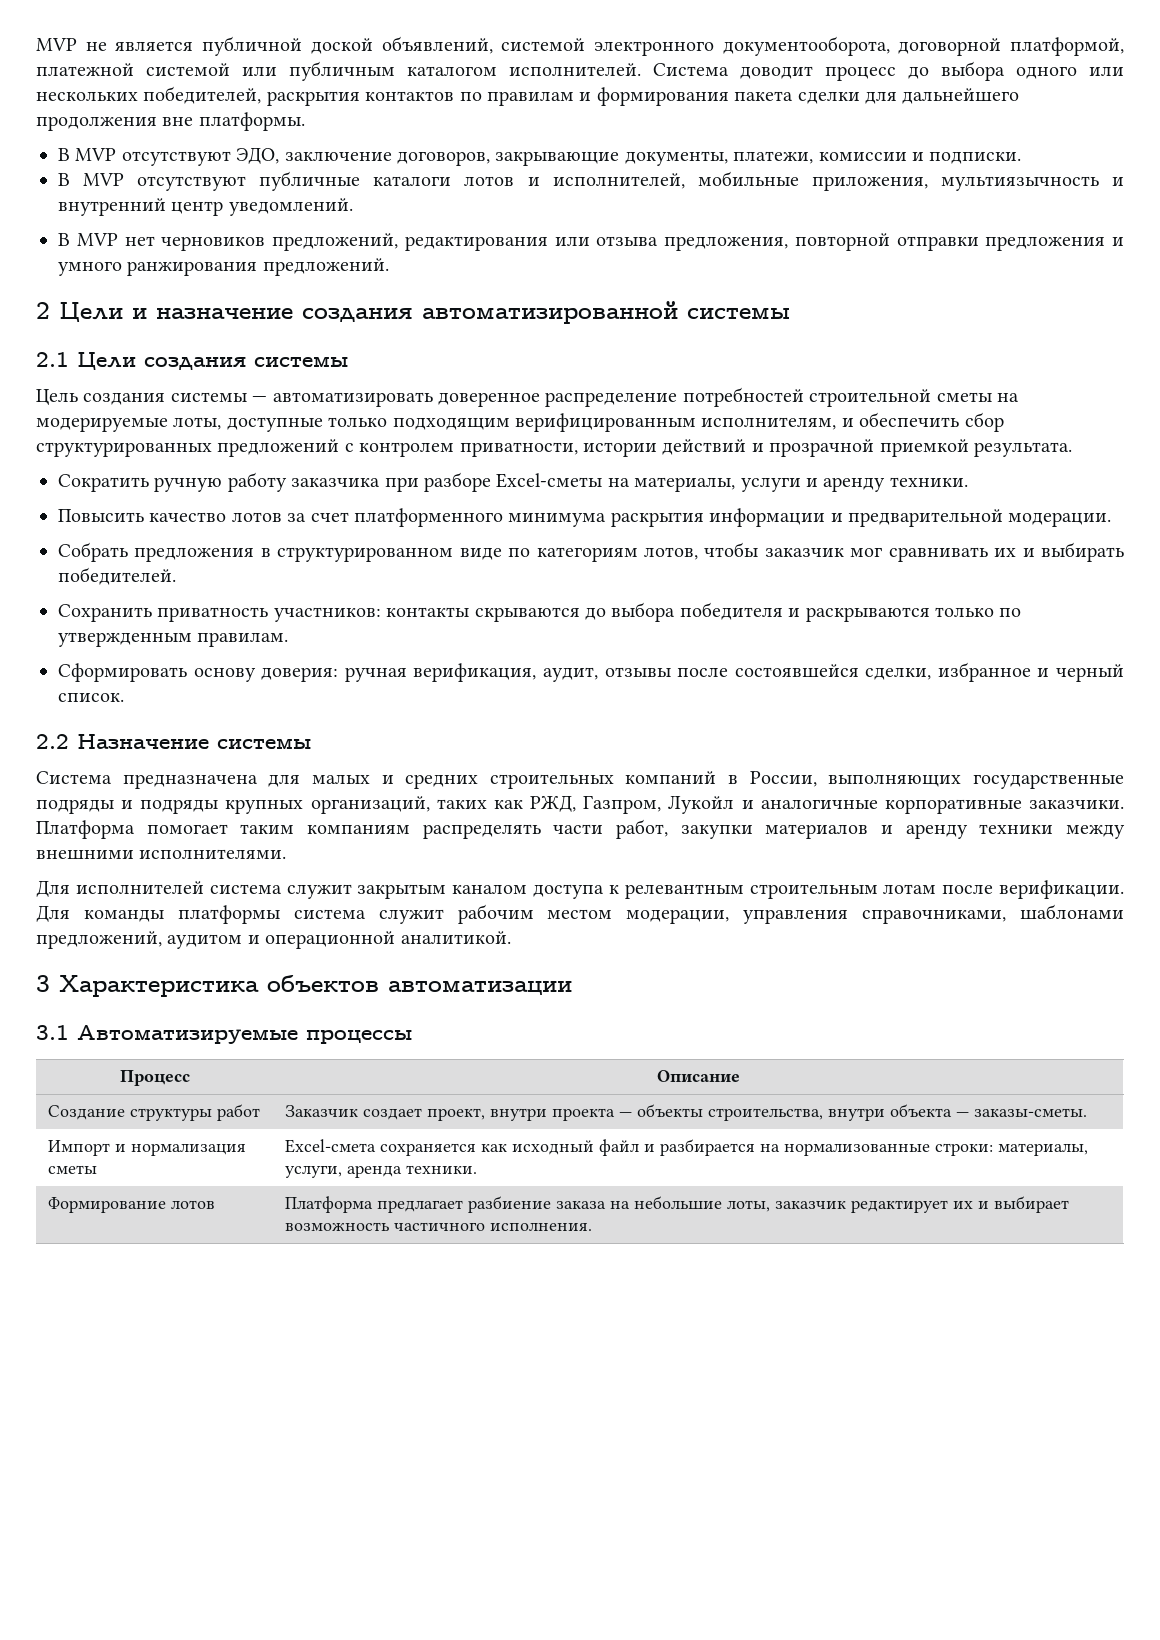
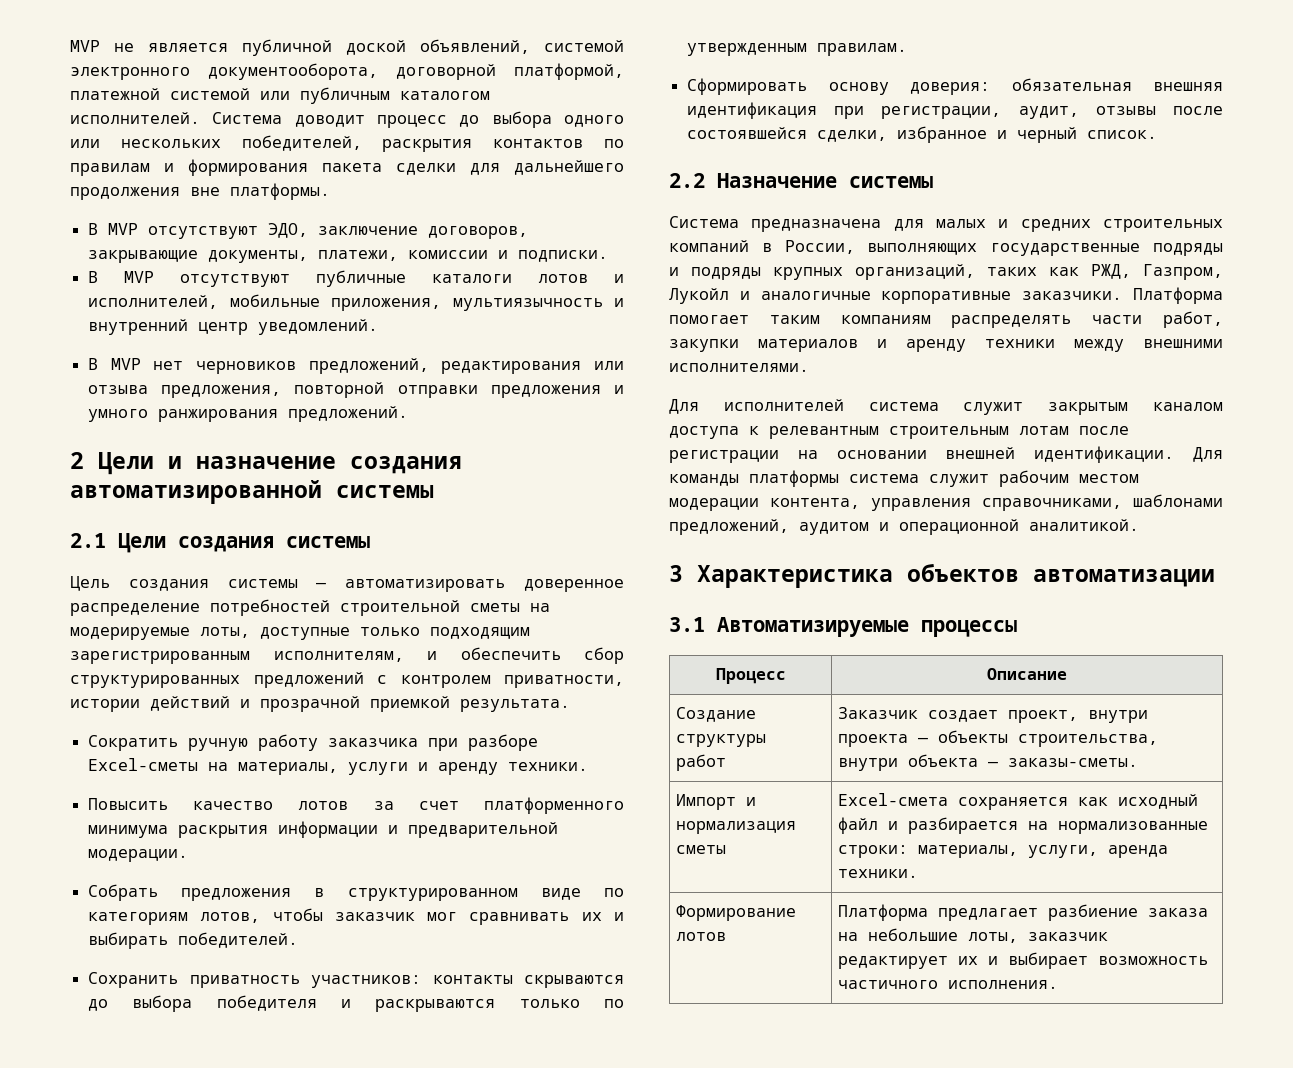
- Цель создания системы — автоматизировать доверенное распределение потребностей строительной сметы на модерируемые лоты, доступные только подходящим верифицированным исполнителям, и обеспечить сбор структурированных предложений с контролем приватности, истории действий и прозрачной приемкой результата.
+ Цель создания системы — автоматизировать доверенное распределение потребностей строительной сметы на модерируемые лоты, доступные только подходящим зарегистрированным исполнителям, и обеспечить сбор структурированных предложений с контролем приватности, истории действий и прозрачной приемкой результата.
- Сформировать основу доверия: ручная верификация, аудит, отзывы после состоявшейся сделки, избранное и черный список.
+ Сформировать основу доверия: обязательная внешняя идентификация при регистрации, аудит, отзывы после состоявшейся сделки, избранное и черный список.
- Для исполнителей система служит закрытым каналом доступа к релевантным строительным лотам после верификации.
+ Для исполнителей система служит закрытым каналом доступа к релевантным строительным лотам после регистрации на основании внешней идентификации.
- Для команды платформы система служит рабочим местом модерации, управления справочниками, шаблонами предложений, аудитом и операционной аналитикой.
+ Для команды платформы система служит рабочим местом модерации контента, управления справочниками, шаблонами предложений, аудитом и операционной аналитикой.

